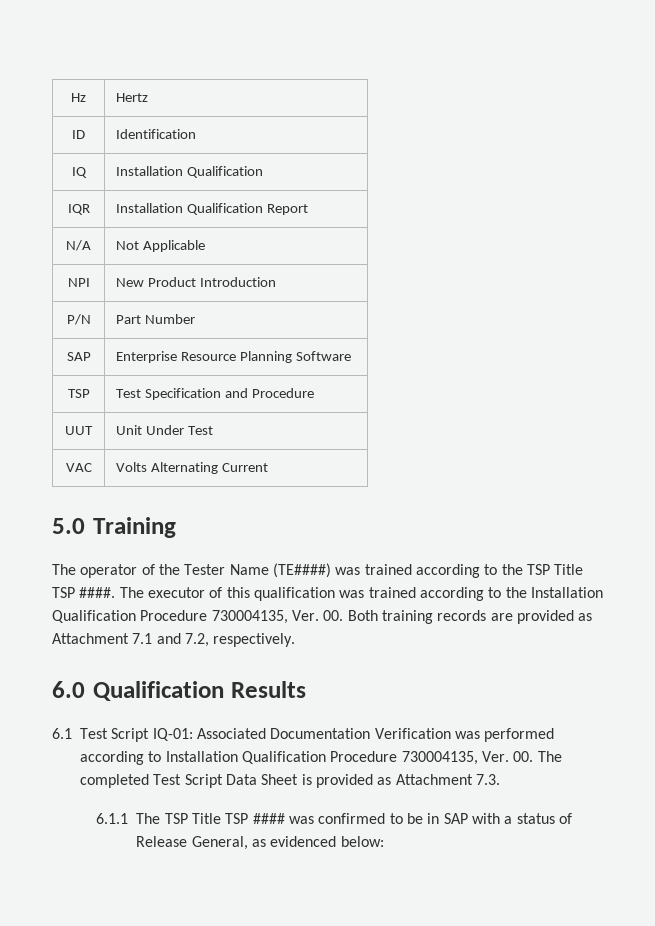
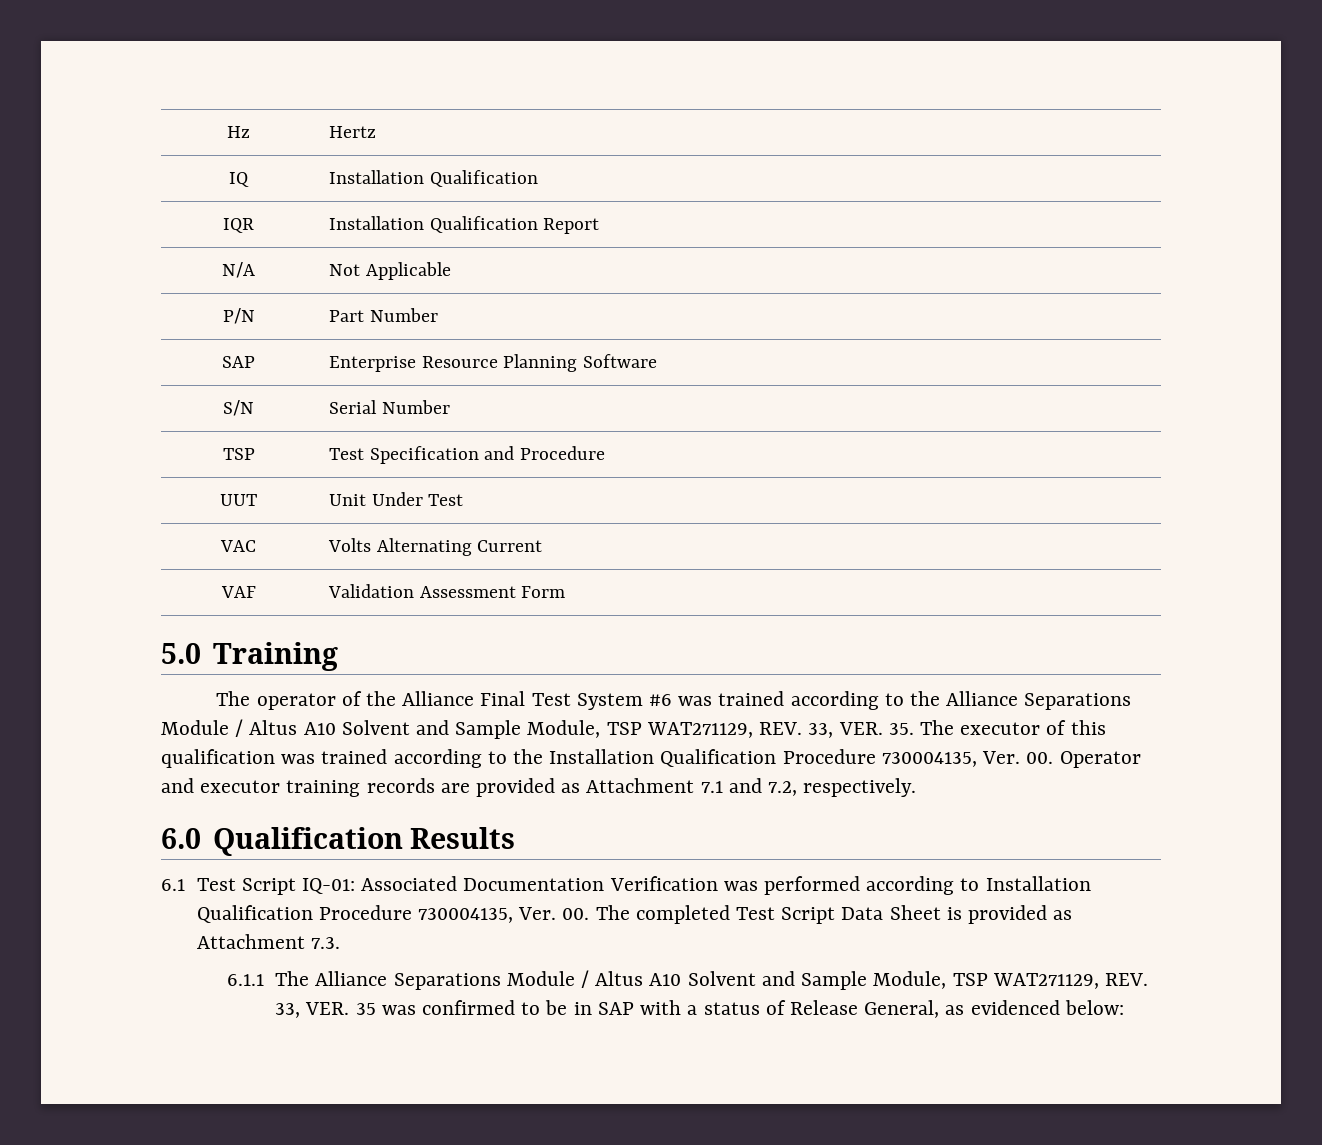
- ID | Identification
- NPI | New Product Introduction
+ S/N | Serial Number
+ VAF | Validation Assessment Form
- The operator of the Tester Name (TE####) was trained according to the TSP Title TSP ####. The executor of this qualification was trained according to the Installation Qualification Procedure 730004135, Ver. 00. Both training records are provided as Attachment 7.1 and 7.2, respectively.
+ The operator of the Alliance Final Test System #6 was trained according to the Alliance Separations Module / Altus A10 Solvent and Sample Module, TSP WAT271129, REV. 33, VER. 35. The executor of this qualification was trained according to the Installation Qualification Procedure 730004135, Ver. 00. Operator and executor training records are provided as Attachment 7.1 and 7.2, respectively.
- 6.1.1 The TSP Title TSP #### was confirmed to be in SAP with a status of Release General, as evidenced below:
+ 6.1.1 The Alliance Separations Module / Altus A10 Solvent and Sample Module, TSP WAT271129, REV. 33, VER. 35 was confirmed to be in SAP with a status of Release General, as evidenced below:

